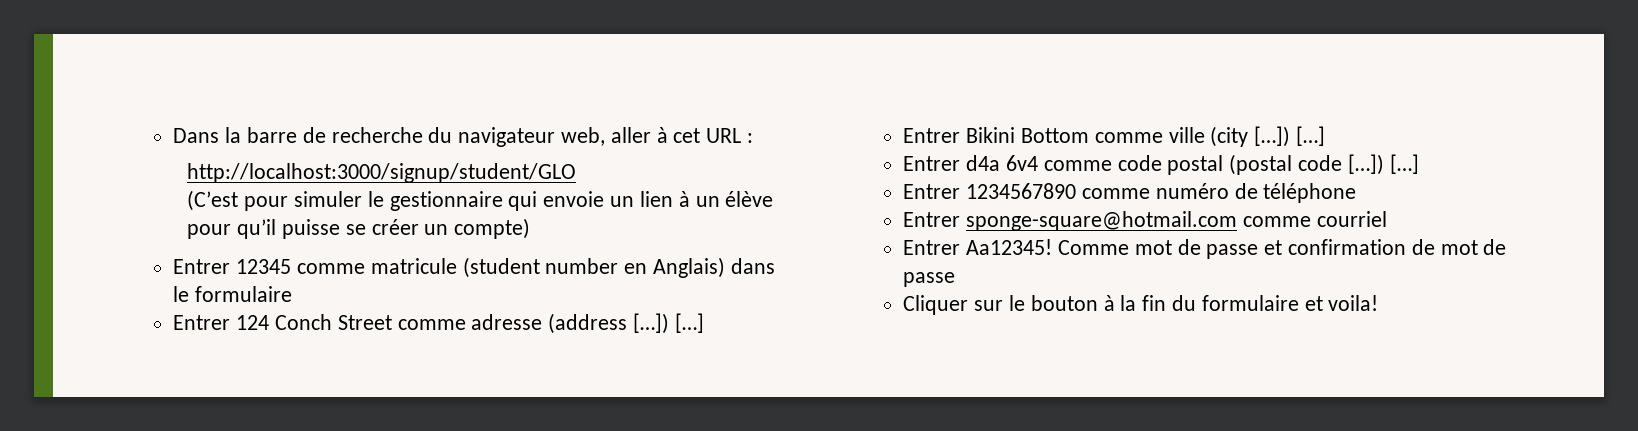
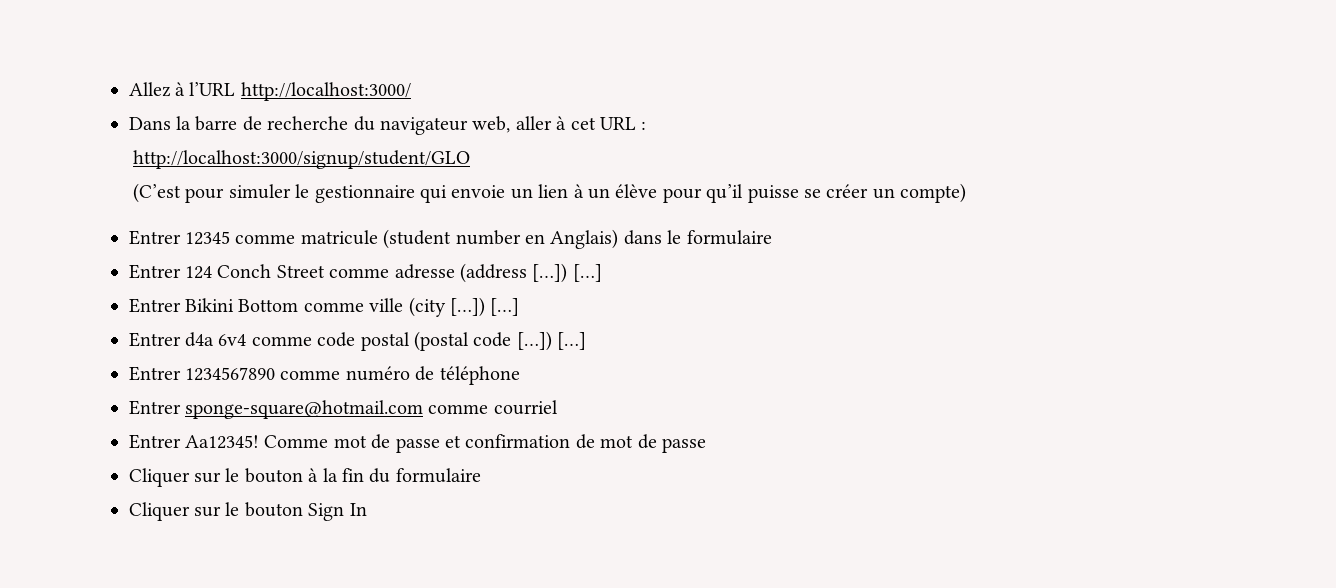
+ Allez à l’URL http://localhost:3000/
- Cliquer sur le bouton à la fin du formulaire et voila!
+ Cliquer sur le bouton à la fin du formulaire
+ Cliquer sur le bouton Sign In

